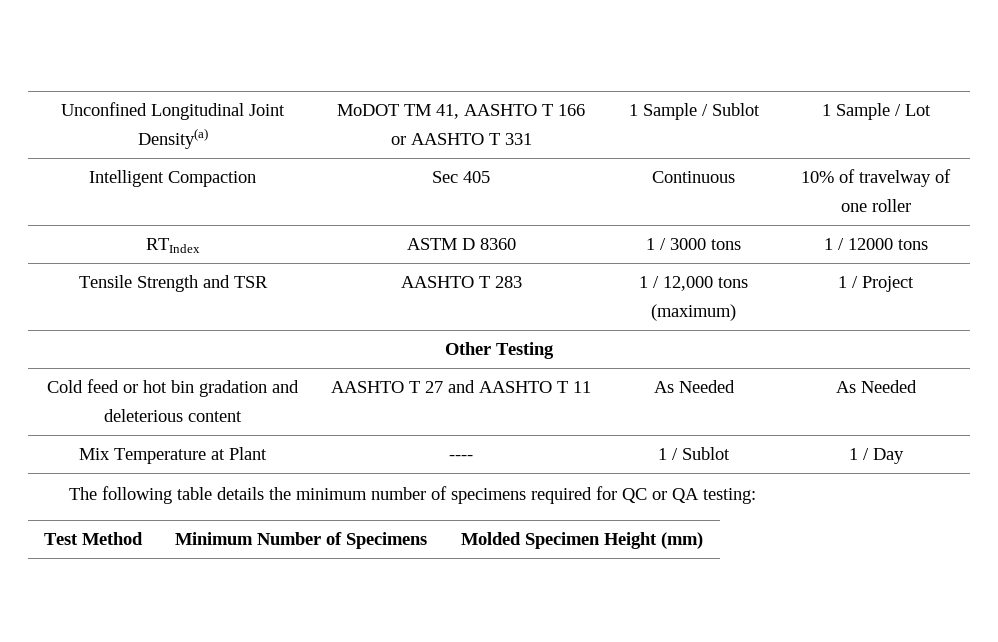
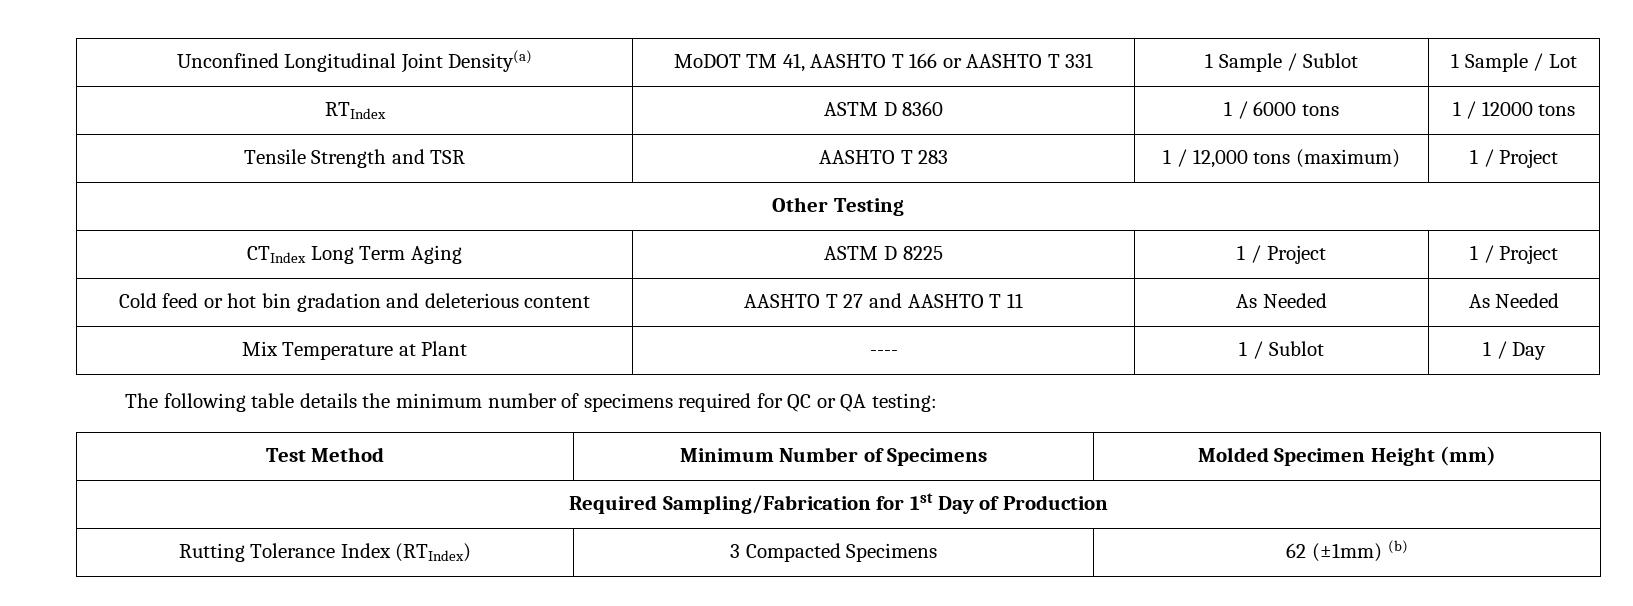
- Intelligent Compaction | Sec 405 | Continuous | 10% of travelway of one roller
- RTIndex | ASTM D 8360 | 1 / 3000 tons | 1 / 12000 tons
+ RTIndex | ASTM D 8360 | 1 / 6000 tons | 1 / 12000 tons
+ CTIndex Long Term Aging | ASTM D 8225 | 1 / Project | 1 / Project
+ Required Sampling/Fabrication for 1st Day of Production
+ Rutting Tolerance Index (RTIndex) | 3 Compacted Specimens | 62 (±1mm) (b)

